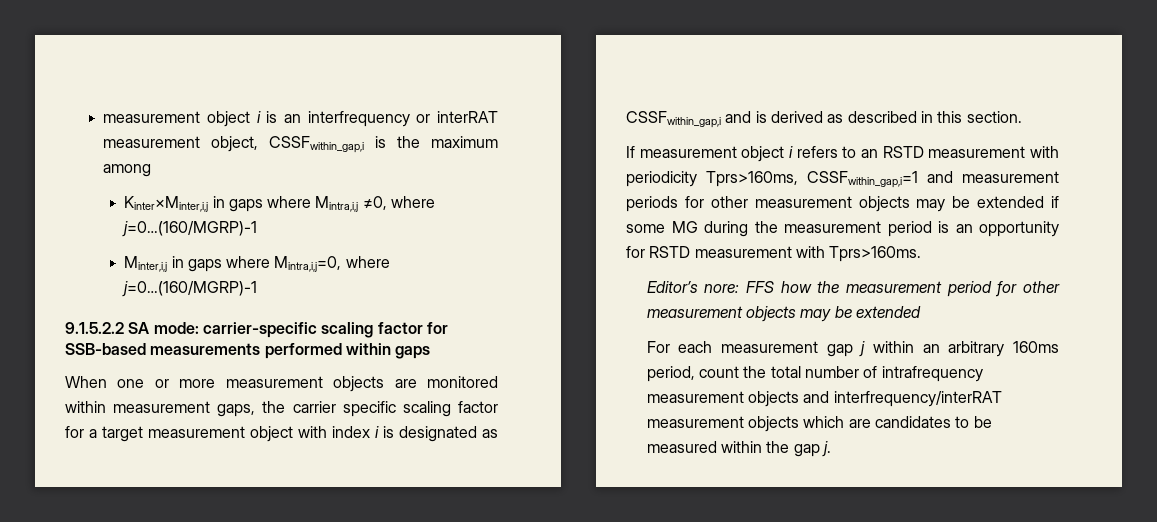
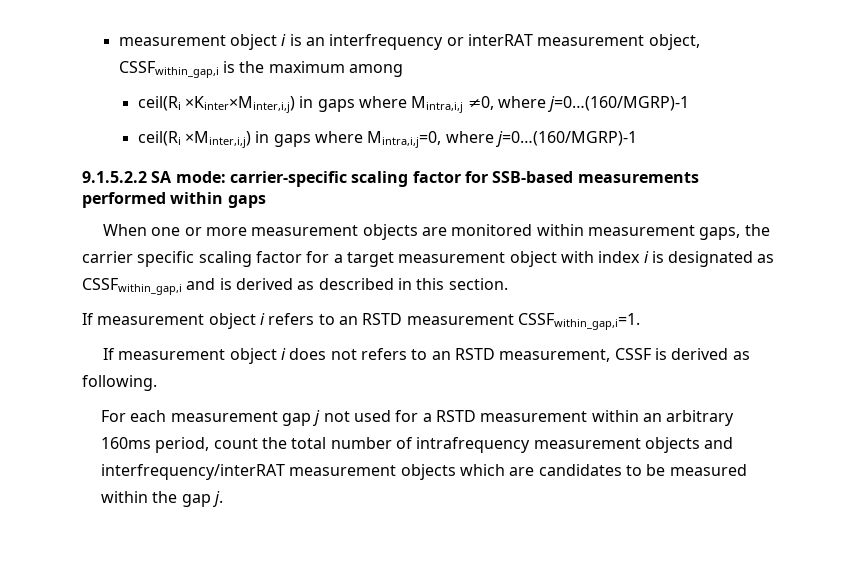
- Kinter×Minter,i,j in gaps where Mintra,i,j ≠0, where j=0…(160/MGRP)-1
+ ceil(Ri ×Kinter×Minter,i,j) in gaps where Mintra,i,j ≠0, where j=0…(160/MGRP)-1
- Minter,i,j in gaps where Mintra,i,j=0, where j=0…(160/MGRP)-1
+ ceil(Ri ×Minter,i,j) in gaps where Mintra,i,j=0, where j=0…(160/MGRP)-1
- If measurement object i refers to an RSTD measurement with periodicity Tprs>160ms, CSSFwithin_gap,i=1 and measurement periods for other measurement objects may be extended if some MG during the measurement period is an opportunity for RSTD measurement with Tprs>160ms.
- Editor’s nore: FFS how the measurement period for other measurement objects may be extended
+ If measurement object i refers to an RSTD measurement CSSFwithin_gap,i=1.
+ If measurement object i does not refers to an RSTD measurement, CSSF is derived as following.
- For each measurement gap j within an arbitrary 160ms period, count the total number of intrafrequency measurement objects and interfrequency/interRAT measurement objects which are candidates to be measured within the gap j.
+ For each measurement gap j not used for a RSTD measurement within an arbitrary 160ms period, count the total number of intrafrequency measurement objects and interfrequency/interRAT measurement objects which are candidates to be measured within the gap j.

